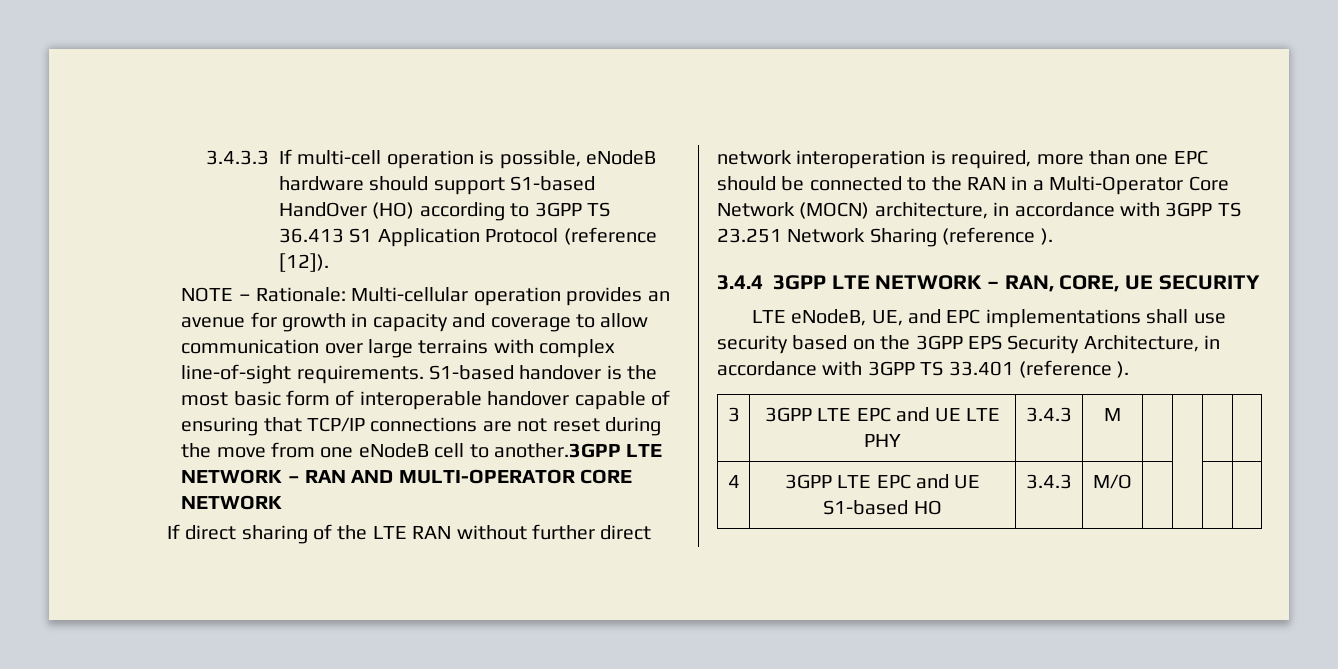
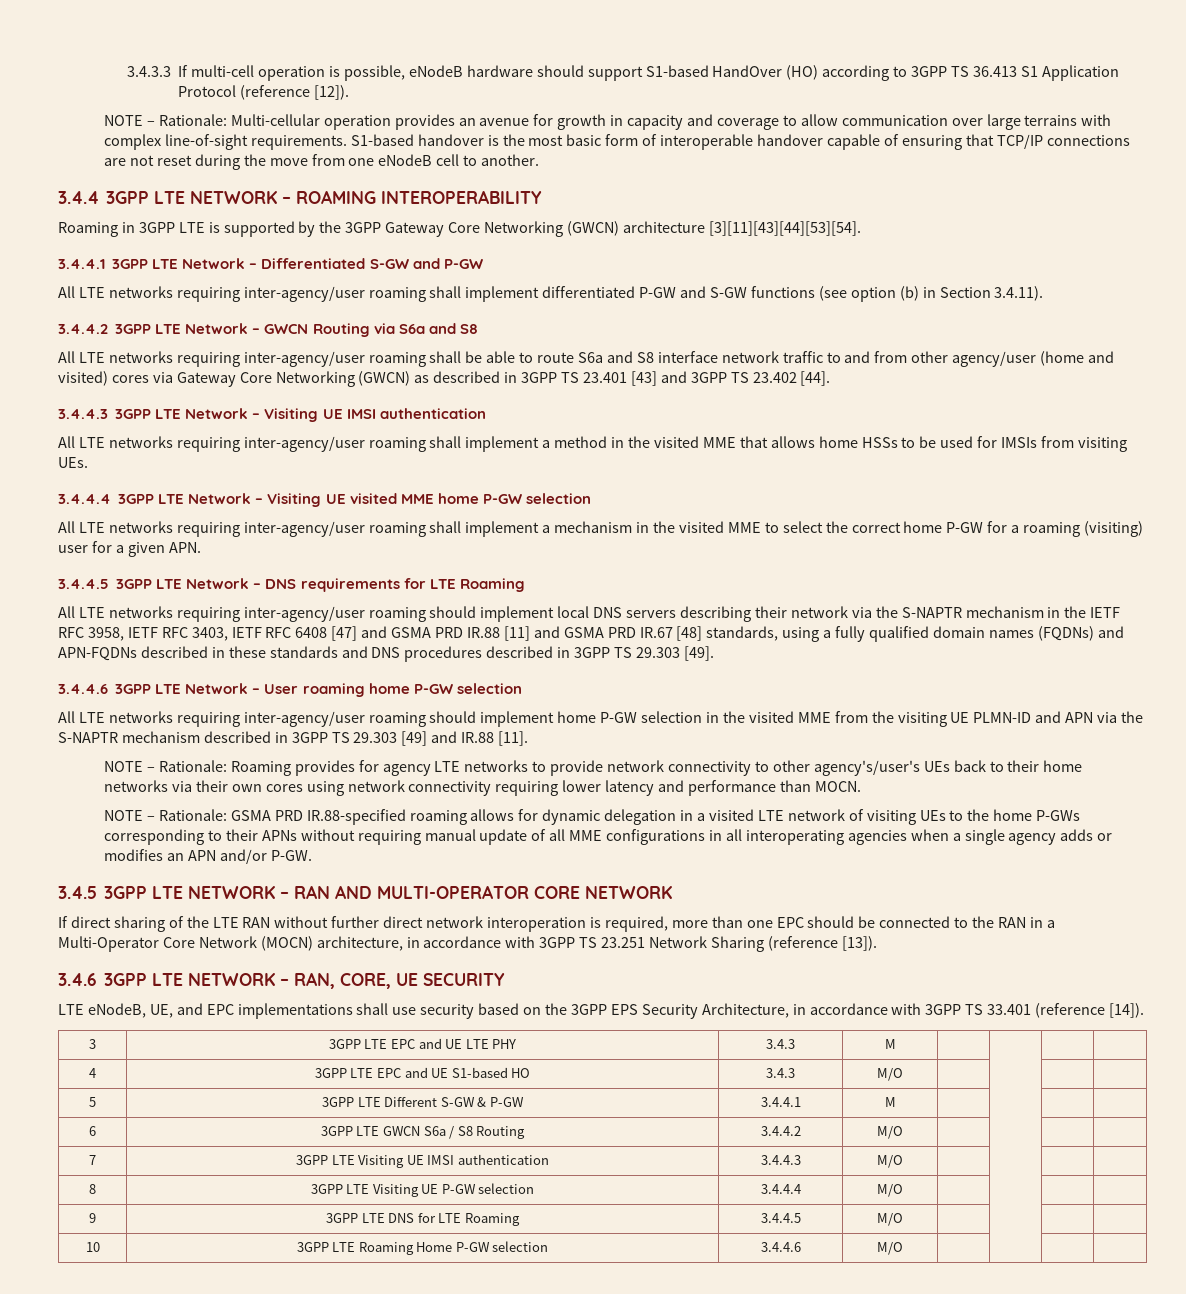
- S1-based handover is the most basic form of interoperable handover capable of ensuring that TCP/IP connections are not reset during the move from one eNodeB cell to another.3GPP LTE NETWORK – RAN AND MULTI-OPERATOR CORE NETWORK
+ S1-based handover is the most basic form of interoperable handover capable of ensuring that TCP/IP connections are not reset during the move from one eNodeB cell to another.
+ 3.4.4 3GPP LTE NETWORK – ROAMING INTEROPERABILITY
+ Roaming in 3GPP LTE is supported by the 3GPP Gateway Core Networking (GWCN) architecture [3][11][43][44][53][54].
+ 3.4.4.1 3GPP LTE Network – Differentiated S-GW and P-GW
+ All LTE networks requiring inter-agency/user roaming shall implement differentiated P-GW and S-GW functions (see option (b) in Section 3.4.11).
+ 3.4.4.2 3GPP LTE Network – GWCN Routing via S6a and S8
+ All LTE networks requiring inter-agency/user roaming shall be able to route S6a and S8 interface network traffic to and from other agency/user (home and visited) cores via Gateway Core Networking (GWCN) as described in 3GPP TS 23.401 [43] and 3GPP TS 23.402 [44].
+ 3.4.4.3 3GPP LTE Network – Visiting UE IMSI authentication
+ All LTE networks requiring inter-agency/user roaming shall implement a method in the visited MME that allows home HSSs to be used for IMSIs from visiting UEs.
+ 3.4.4.4 3GPP LTE Network – Visiting UE visited MME home P-GW selection
+ All LTE networks requiring inter-agency/user roaming shall implement a mechanism in the visited MME to select the correct home P-GW for a roaming (visiting) user for a given APN.
+ 3.4.4.5 3GPP LTE Network – DNS requirements for LTE Roaming
+ All LTE networks requiring inter-agency/user roaming should implement local DNS servers describing their network via the S-NAPTR mechanism in the IETF RFC 3958, IETF RFC 3403, IETF RFC 6408 [47] and GSMA PRD IR.88 [11] and GSMA PRD IR.67 [48] standards, using a fully qualified domain names (FQDNs) and APN-FQDNs described in these standards and DNS procedures described in 3GPP TS 29.303 [49].
+ 3.4.4.6 3GPP LTE Network – User roaming home P-GW selection
+ All LTE networks requiring inter-agency/user roaming should implement home P-GW selection in the visited MME from the visiting UE PLMN-ID and APN via the S-NAPTR mechanism described in 3GPP TS 29.303 [49] and IR.88 [11].
+ NOTE – Rationale: Roaming provides for agency LTE networks to provide network connectivity to other agency's/user's UEs back to their home networks via their own cores using network connectivity requiring lower latency and performance than MOCN.
+ NOTE – Rationale: GSMA PRD IR.88-specified roaming allows for dynamic delegation in a visited LTE network of visiting UEs to the home P-GWs corresponding to their APNs without requiring manual update of all MME configurations in all interoperating agencies when a single agency adds or modifies an APN and/or P-GW.
+ 3.4.5 3GPP LTE NETWORK – RAN AND MULTI-OPERATOR CORE NETWORK
- If direct sharing of the LTE RAN without further direct network interoperation is required, more than one EPC should be connected to the RAN in a Multi-Operator Core Network (MOCN) architecture, in accordance with 3GPP TS 23.251 Network Sharing (reference ).
- 3.4.4 3GPP LTE NETWORK – RAN, CORE, UE SECURITY
+ If direct sharing of the LTE RAN without further direct network interoperation is required, more than one EPC should be connected to the RAN in a Multi-Operator Core Network (MOCN) architecture, in accordance with 3GPP TS 23.251 Network Sharing (reference [13]).
+ 3.4.6 3GPP LTE NETWORK – RAN, CORE, UE SECURITY
- LTE eNodeB, UE, and EPC implementations shall use security based on the 3GPP EPS Security Architecture, in accordance with 3GPP TS 33.401 (reference ).
+ LTE eNodeB, UE, and EPC implementations shall use security based on the 3GPP EPS Security Architecture, in accordance with 3GPP TS 33.401 (reference [14]).
+ 5 | 3GPP LTE Different S-GW & P-GW | 3.4.4.1 | M | | | |
+ 6 | 3GPP LTE GWCN S6a / S8 Routing | 3.4.4.2 | M/O | | | |
+ 7 | 3GPP LTE Visiting UE IMSI authentication | 3.4.4.3 | M/O | | | |
+ 8 | 3GPP LTE Visiting UE P-GW selection | 3.4.4.4 | M/O | | | |
+ 9 | 3GPP LTE DNS for LTE Roaming | 3.4.4.5 | M/O | | | |
+ 10 | 3GPP LTE Roaming Home P-GW selection | 3.4.4.6 | M/O | | | |

